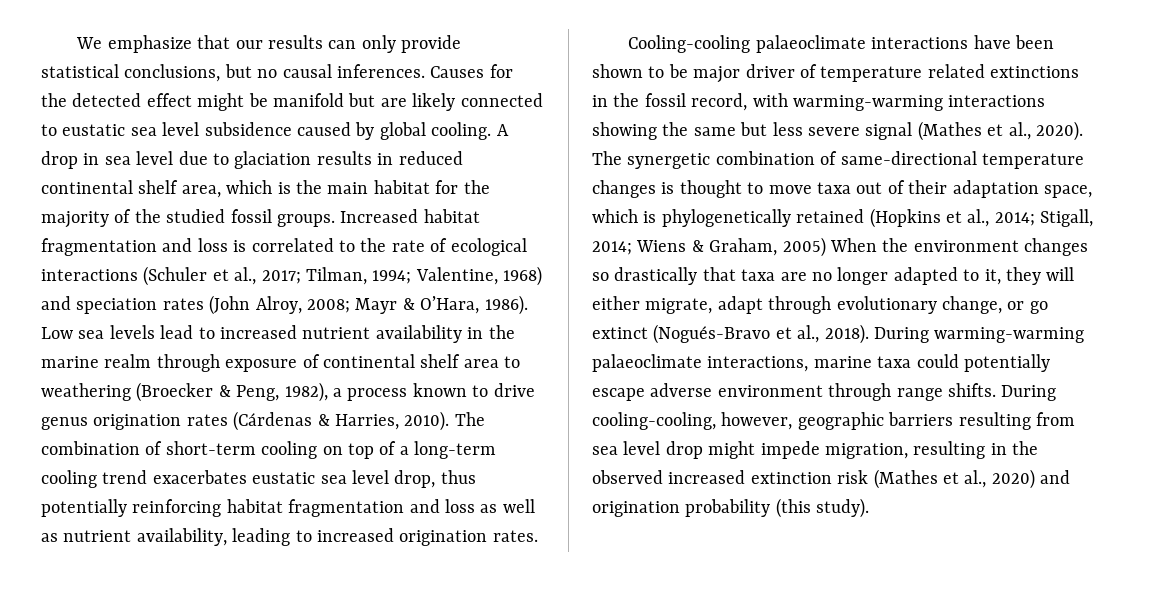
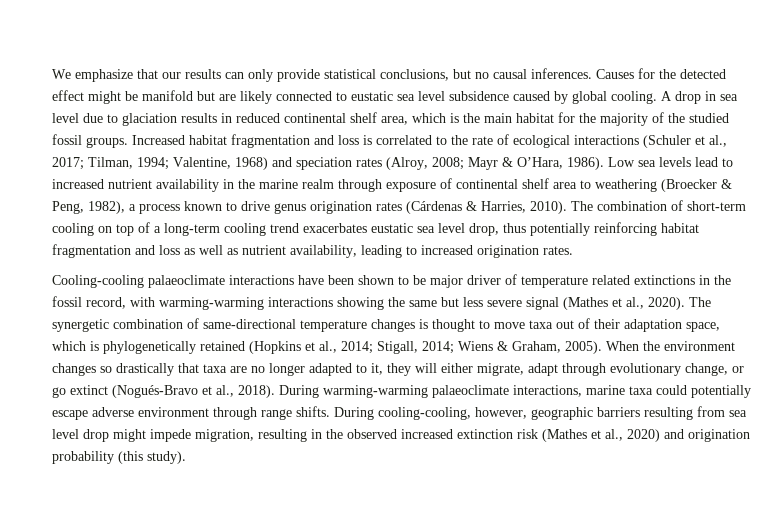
- Increased habitat fragmentation and loss is correlated to the rate of ecological interactions (Schuler et al., 2017; Tilman, 1994; Valentine, 1968) and speciation rates (John Alroy, 2008; Mayr & O’Hara, 1986).
+ Increased habitat fragmentation and loss is correlated to the rate of ecological interactions (Schuler et al., 2017; Tilman, 1994; Valentine, 1968) and speciation rates (Alroy, 2008; Mayr & O’Hara, 1986).
- The synergetic combination of same-directional temperature changes is thought to move taxa out of their adaptation space, which is phylogenetically retained (Hopkins et al., 2014; Stigall, 2014; Wiens & Graham, 2005) When the environment changes so drastically that taxa are no longer adapted to it, they will either migrate, adapt through evolutionary change, or go extinct (Nogués-Bravo et al., 2018).
+ The synergetic combination of same-directional temperature changes is thought to move taxa out of their adaptation space, which is phylogenetically retained (Hopkins et al., 2014; Stigall, 2014; Wiens & Graham, 2005). When the environment changes so drastically that taxa are no longer adapted to it, they will either migrate, adapt through evolutionary change, or go extinct (Nogués-Bravo et al., 2018).

